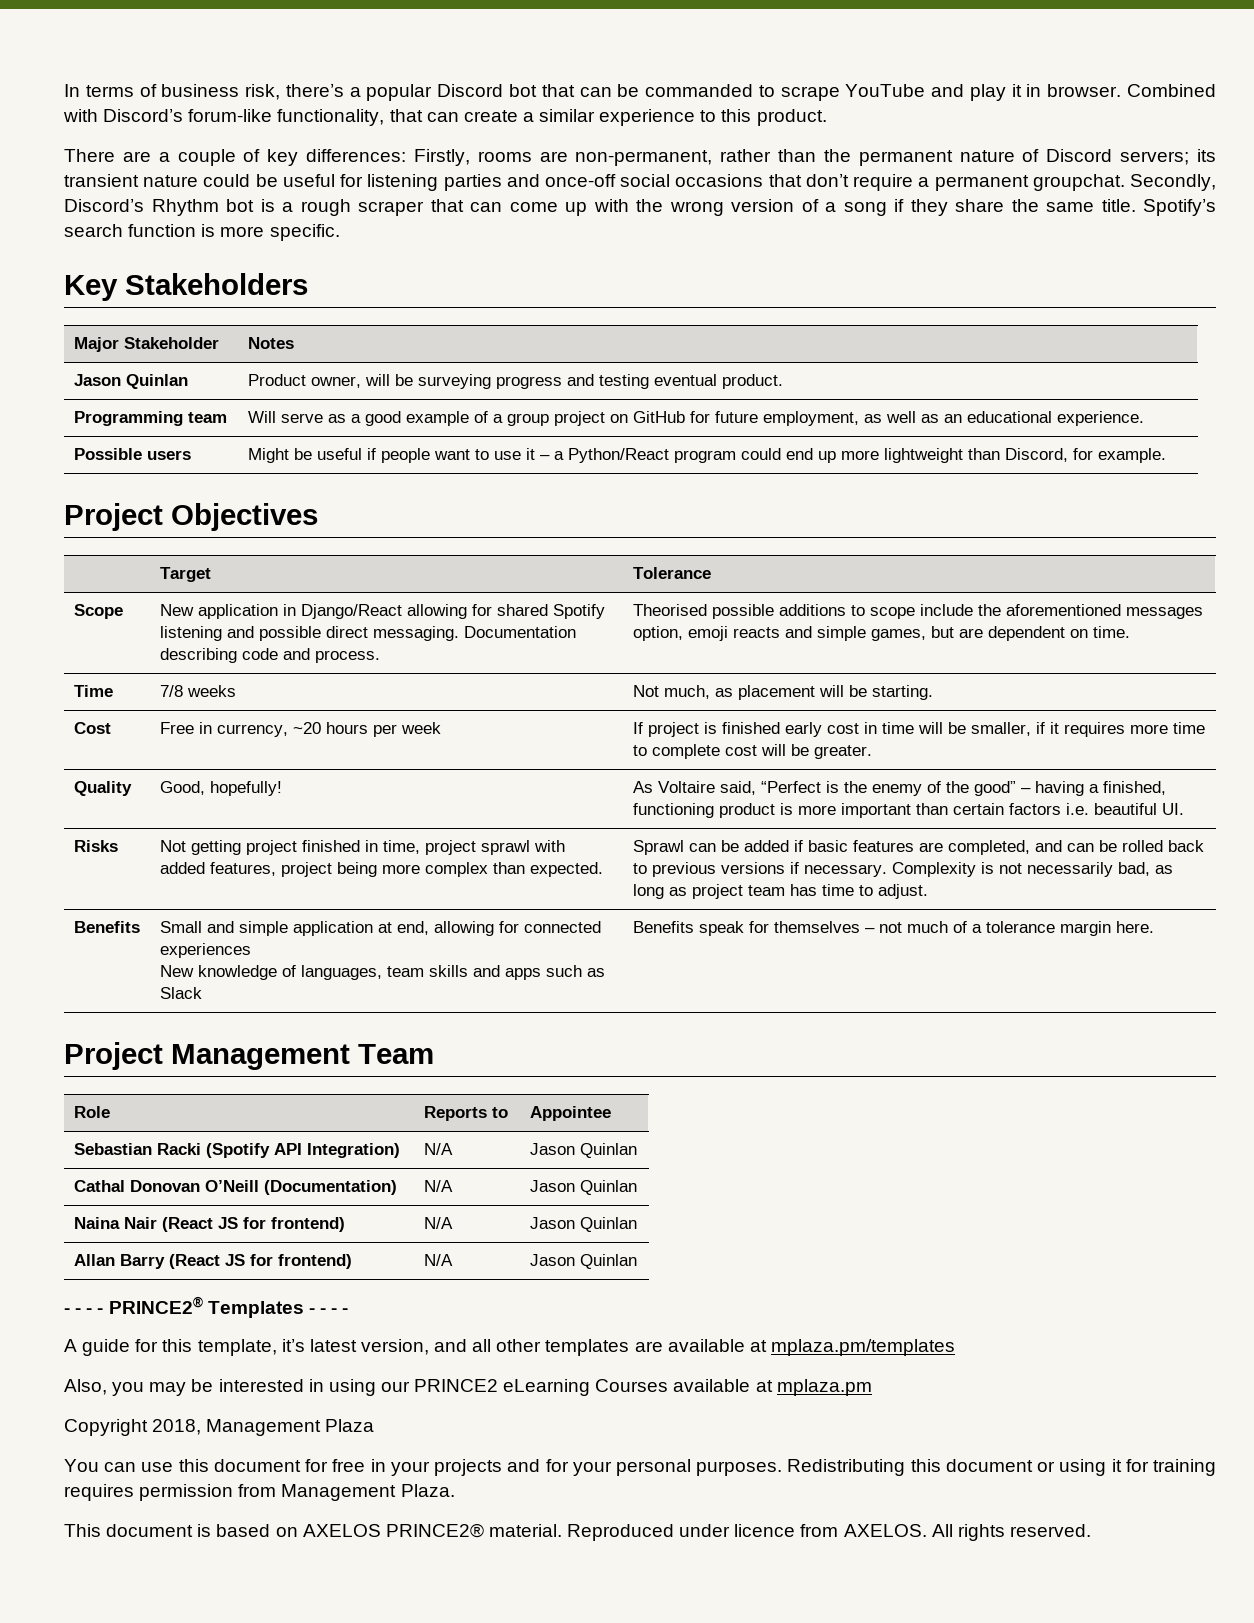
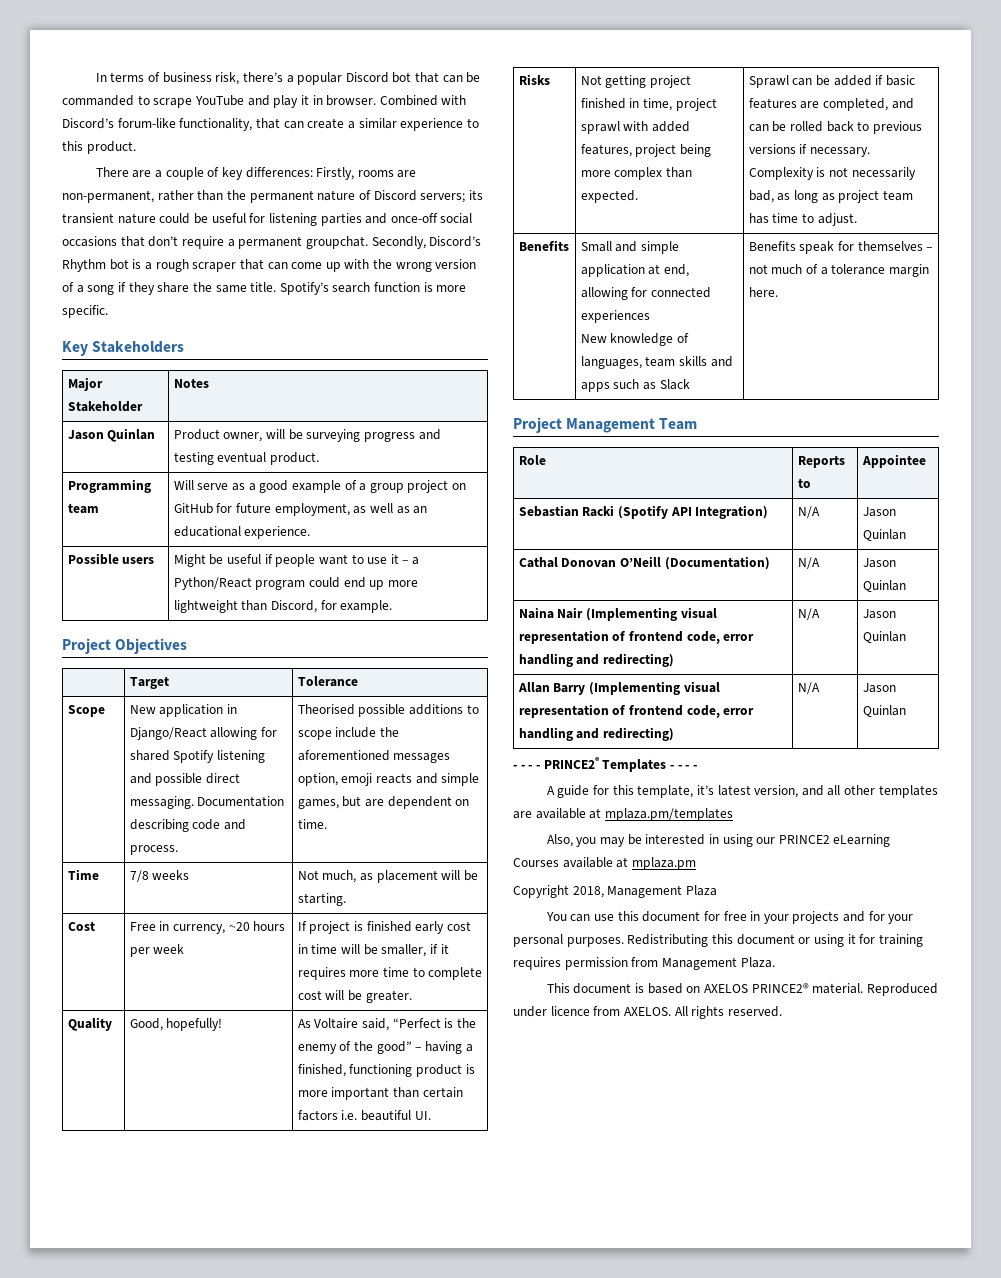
- Naina Nair (React JS for frontend) | N/A | Jason Quinlan
+ Naina Nair (Implementing visual representation of frontend code, error handling and redirecting) | N/A | Jason Quinlan
- Allan Barry (React JS for frontend) | N/A | Jason Quinlan
+ Allan Barry (Implementing visual representation of frontend code, error handling and redirecting) | N/A | Jason Quinlan

